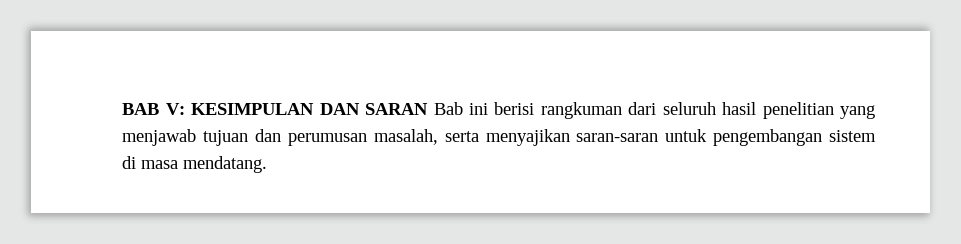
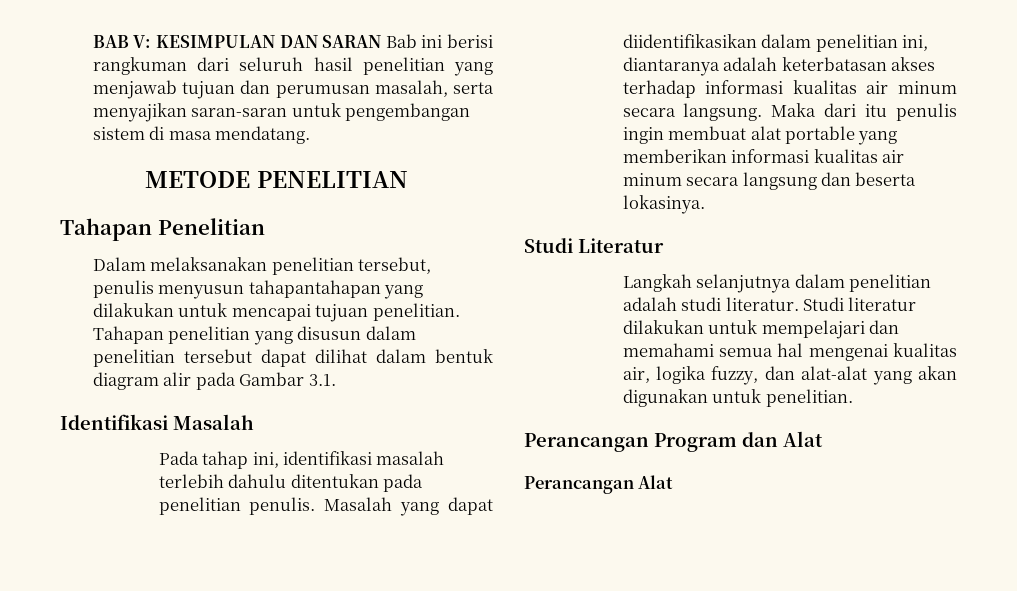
+ METODE PENELITIAN
+ Tahapan Penelitian
+ Dalam melaksanakan penelitian tersebut, penulis menyusun tahapantahapan yang dilakukan untuk mencapai tujuan penelitian. Tahapan penelitian yang disusun dalam penelitian tersebut dapat dilihat dalam bentuk diagram alir pada Gambar 3.1.
+ Identifikasi Masalah
+ Pada tahap ini, identifikasi masalah terlebih dahulu ditentukan pada penelitian penulis. Masalah yang dapat diidentifikasikan dalam penelitian ini, diantaranya adalah keterbatasan akses terhadap informasi kualitas air minum secara langsung. Maka dari itu penulis ingin membuat alat portable yang memberikan informasi kualitas air minum secara langsung dan beserta lokasinya.
+ Studi Literatur
+ Langkah selanjutnya dalam penelitian adalah studi literatur. Studi literatur dilakukan untuk mempelajari dan memahami semua hal mengenai kualitas air, logika fuzzy, dan alat-alat yang akan digunakan untuk penelitian.
+ Perancangan Program dan Alat
+ Perancangan Alat

